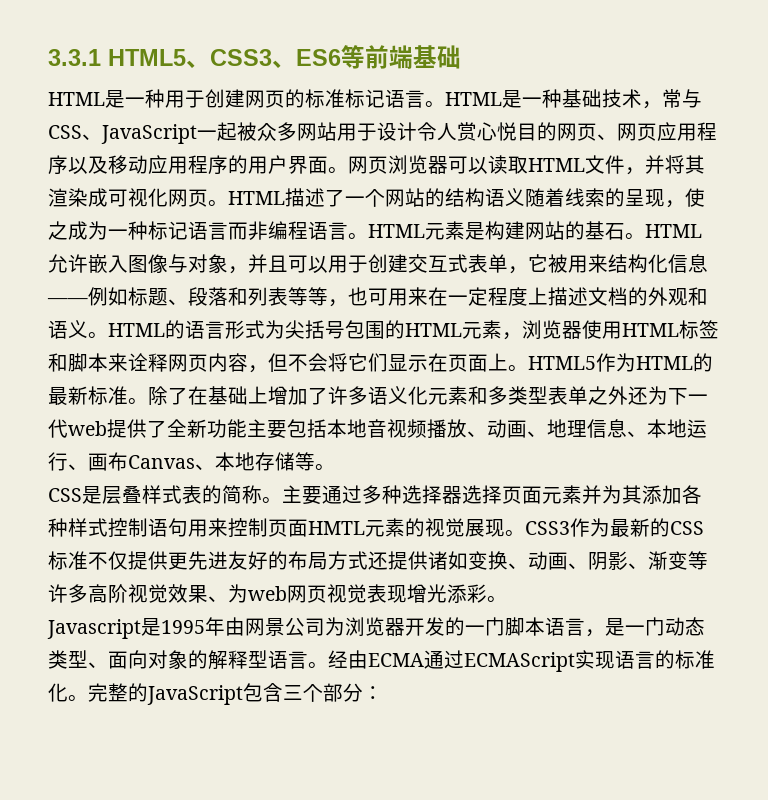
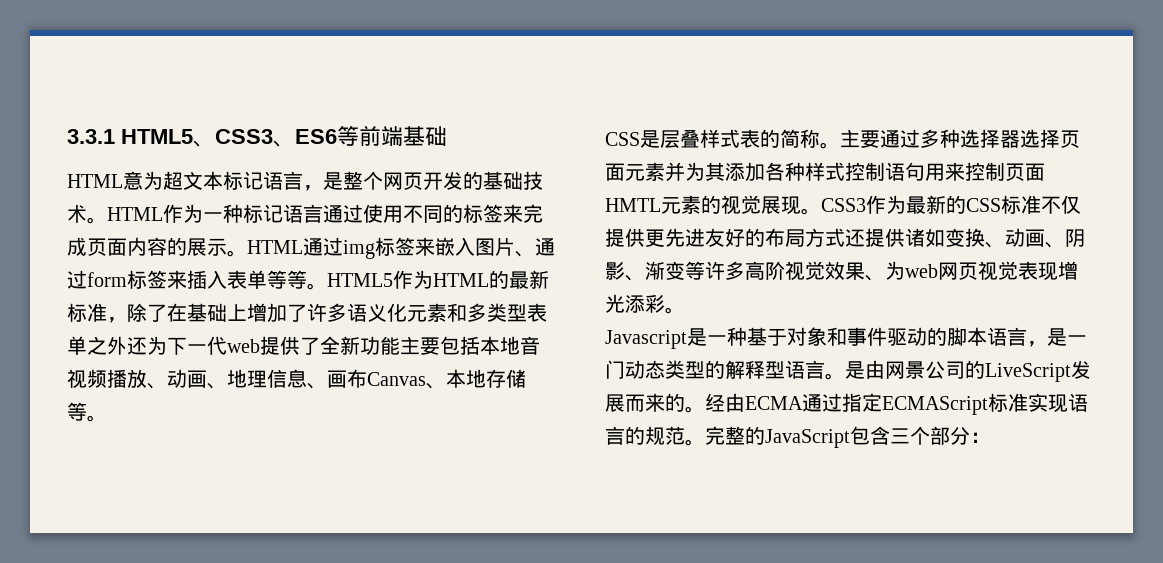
- HTML是一种用于创建网页的标准标记语言。HTML是一种基础技术，常与CSS、JavaScript一起被众多网站用于设计令人赏心悦目的网页、网页应用程序以及移动应用程序的用户界面。网页浏览器可以读取HTML文件，并将其渲染成可视化网页。HTML描述了一个网站的结构语义随着线索的呈现，使之成为一种标记语言而非编程语言。HTML元素是构建网站的基石。HTML允许嵌入图像与对象，并且可以用于创建交互式表单，它被用来结构化信息——例如标题、段落和列表等等，也可用来在一定程度上描述文档的外观和语义。HTML的语言形式为尖括号包围的HTML元素，浏览器使用HTML标签和脚本来诠释网页内容，但不会将它们显示在页面上。
+ HTML意为超文本标记语言，是整个网页开发的基础技术。HTML作为一种标记语言通过使用不同的标签来完成页面内容的展示。HTML通过img标签来嵌入图片、通过form标签来插入表单等等。
- HTML5作为HTML的最新标准。除了在基础上增加了许多语义化元素和多类型表单之外还为下一代web提供了全新功能主要包括本地音视频播放、动画、地理信息、本地运行、画布Canvas、本地存储等。
+ HTML5作为HTML的最新标准，除了在基础上增加了许多语义化元素和多类型表单之外还为下一代web提供了全新功能主要包括本地音视频播放、动画、地理信息、画布Canvas、本地存储等。
- Javascript是1995年由网景公司为浏览器开发的一门脚本语言，是一门动态类型、面向对象的解释型语言。
+ Javascript是一种基于对象和事件驱动的脚本语言，是一门动态类型的解释型语言。
- 经由ECMA通过ECMAScript实现语言的标准化。
+ 是由网景公司的LiveScript发展而来的。经由ECMA通过指定ECMAScript标准实现语言的规范。

